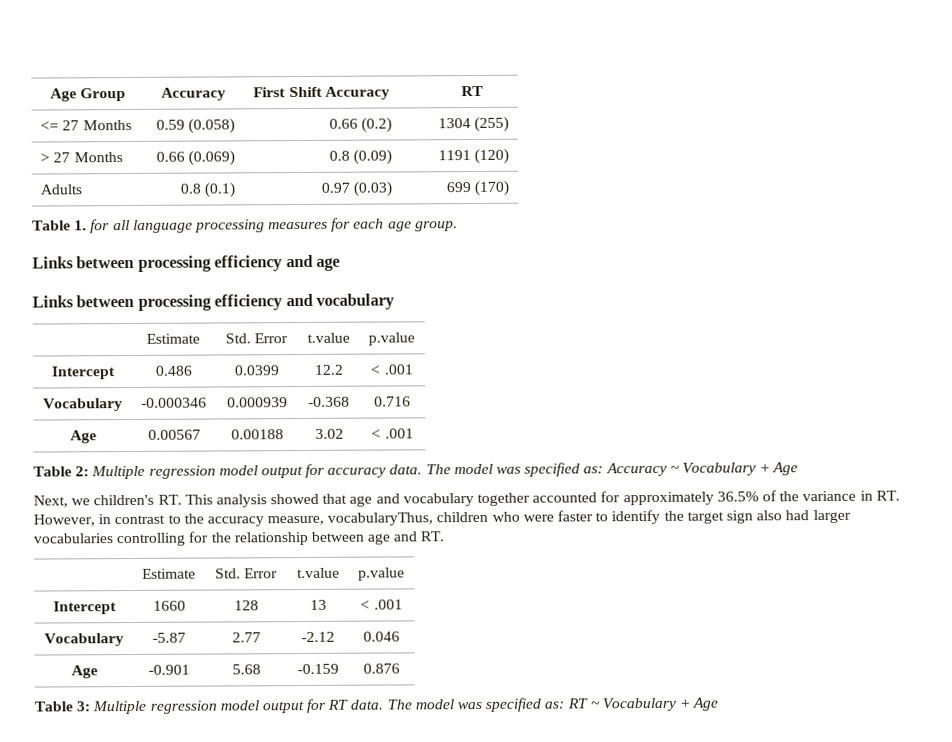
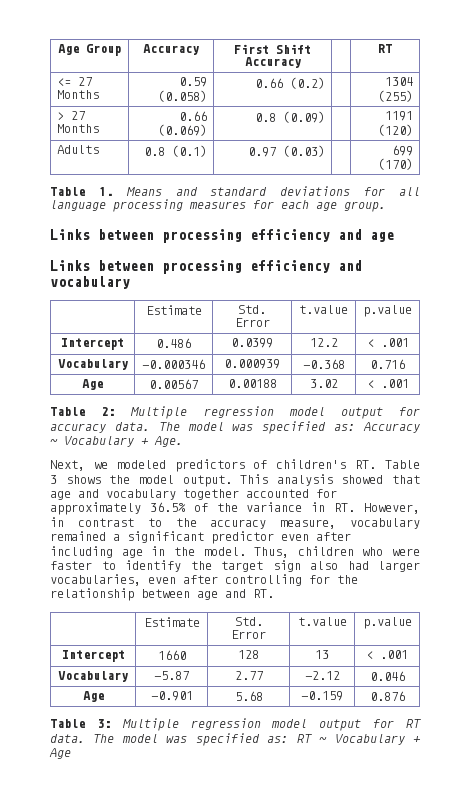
- Table 1. for all language processing measures for each age group.
+ Table 1. Means and standard deviations for all language processing measures for each age group.
- The model was specified as: Accuracy ~ Vocabulary + Age
+ The model was specified as: Accuracy ~ Vocabulary + Age.
- Next, we children's RT. This analysis showed that age and vocabulary together accounted for approximately 36.5% of the variance in RT. However, in contrast to the accuracy measure, vocabularyThus, children who were faster to identify the target sign also had larger vocabularies controlling for the relationship between age and RT.
+ Next, we modeled predictors of children's RT. Table 3 shows the model output. This analysis showed that age and vocabulary together accounted for approximately 36.5% of the variance in RT. However, in contrast to the accuracy measure, vocabulary remained a significant predictor even after including age in the model. Thus, children who were faster to identify the target sign also had larger vocabularies, even after controlling for the relationship between age and RT.

